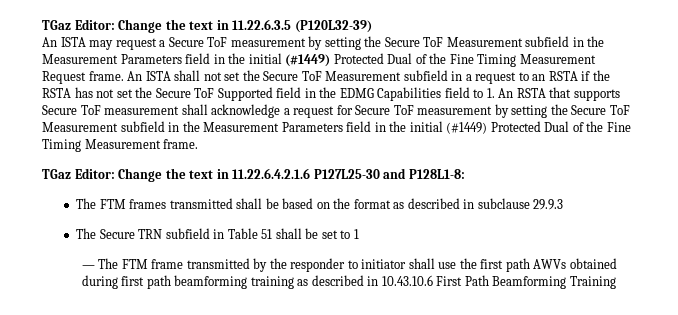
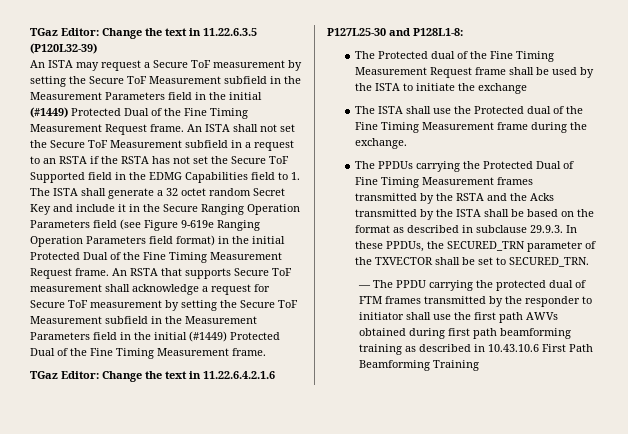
- An ISTA shall not set the Secure ToF Measurement subfield in a request to an RSTA if the RSTA has not set the Secure ToF Supported field in the EDMG Capabilities field to 1. An RSTA that supports Secure ToF measurement shall acknowledge a request for Secure ToF measurement by setting the Secure ToF Measurement subfield in the Measurement Parameters field in the initial (#1449) Protected Dual of the Fine Timing Measurement frame.
+ An ISTA shall not set the Secure ToF Measurement subfield in a request to an RSTA if the RSTA has not set the Secure ToF Supported field in the EDMG Capabilities field to 1. The ISTA shall generate a 32 octet random Secret Key and include it in the Secure Ranging Operation Parameters field (see Figure 9-619e Ranging Operation Parameters field format) in the initial Protected Dual of the Fine Timing Measurement Request frame. An RSTA that supports Secure ToF measurement shall acknowledge a request for Secure ToF measurement by setting the Secure ToF Measurement subfield in the Measurement Parameters field in the initial (#1449) Protected Dual of the Fine Timing Measurement frame.
- The FTM frames transmitted shall be based on the format as described in subclause 29.9.3
- The Secure TRN subfield in Table 51 shall be set to 1
+ The Protected dual of the Fine Timing Measurement Request frame shall be used by the ISTA to initiate the exchange
+ The ISTA shall use the Protected dual of the Fine Timing Measurement frame during the exchange.
+ The PPDUs carrying the Protected Dual of Fine Timing Measurement frames transmitted by the RSTA and the Acks transmitted by the ISTA shall be based on the format as described in subclause 29.9.3. In these PPDUs, the SECURED_TRN parameter of the TXVECTOR shall be set to SECURED_TRN.
- — The FTM frame transmitted by the responder to initiator shall use the first path AWVs obtained during first path beamforming training as described in 10.43.10.6 First Path Beamforming Training
+ — The PPDU carrying the protected dual of FTM frames transmitted by the responder to initiator shall use the first path AWVs obtained during first path beamforming training as described in 10.43.10.6 First Path Beamforming Training

